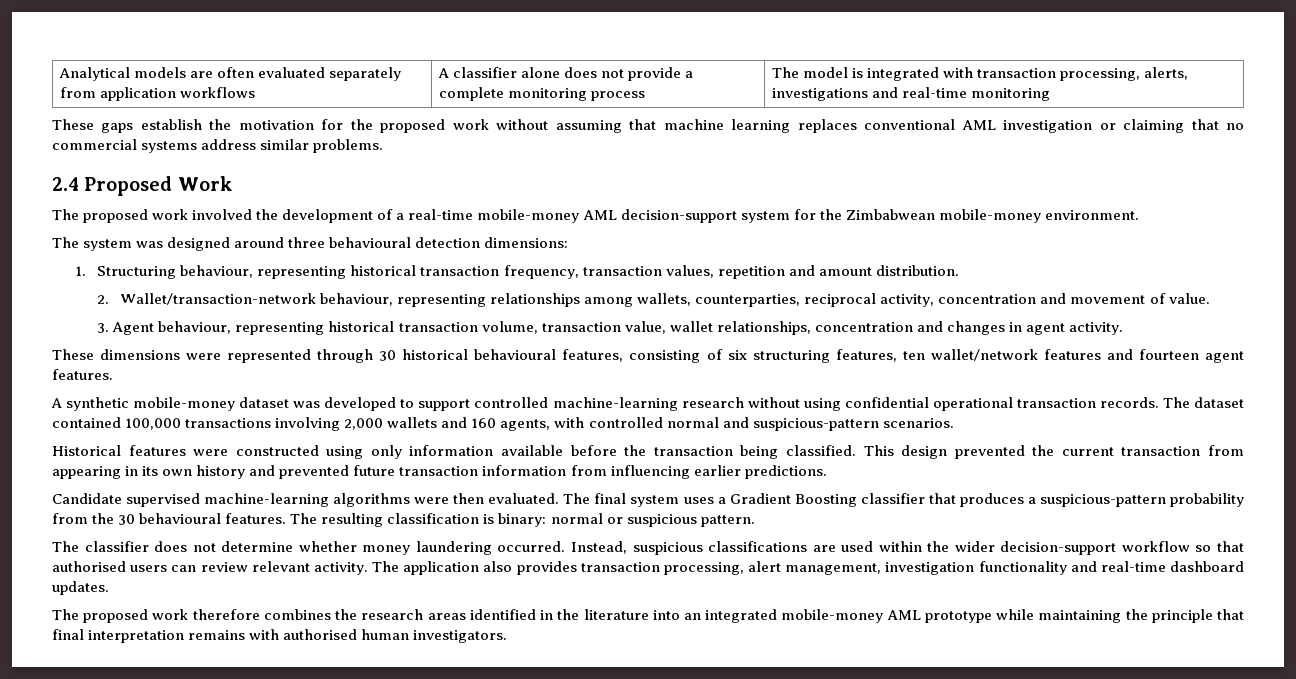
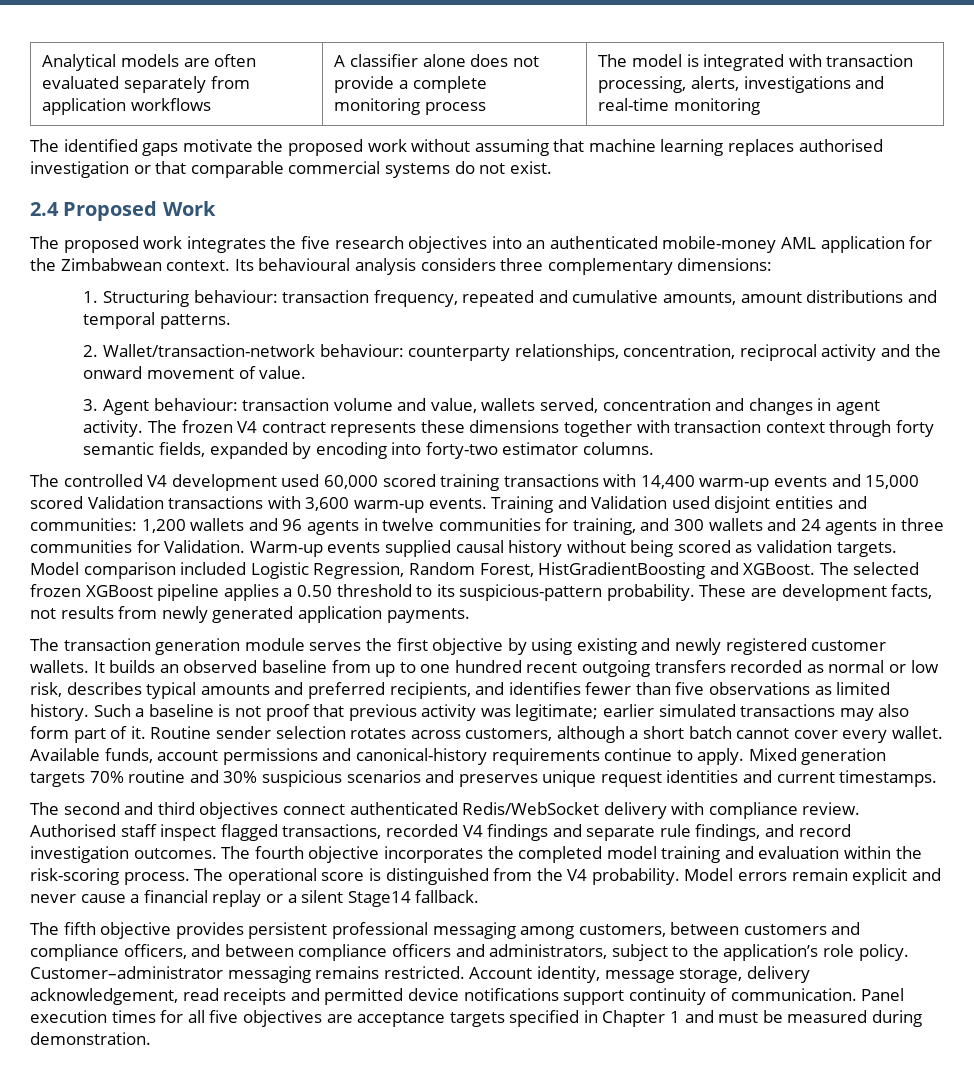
- These gaps establish the motivation for the proposed work without assuming that machine learning replaces conventional AML investigation or claiming that no commercial systems address similar problems.
+ The identified gaps motivate the proposed work without assuming that machine learning replaces authorised investigation or that comparable commercial systems do not exist.
- The proposed work involved the development of a real-time mobile-money AML decision-support system for the Zimbabwean mobile-money environment.
- The system was designed around three behavioural detection dimensions:
- 1. Structuring behaviour, representing historical transaction frequency, transaction values, repetition and amount distribution.
- 2. Wallet/transaction-network behaviour, representing relationships among wallets, counterparties, reciprocal activity, concentration and movement of value.
+ The proposed work integrates the five research objectives into an authenticated mobile-money AML application for the Zimbabwean context. Its behavioural analysis considers three complementary dimensions:
+ 1. Structuring behaviour: transaction frequency, repeated and cumulative amounts, amount distributions and temporal patterns.
+ 2. Wallet/transaction-network behaviour: counterparty relationships, concentration, reciprocal activity and the onward movement of value.
- 3. Agent behaviour, representing historical transaction volume, transaction value, wallet relationships, concentration and changes in agent activity.
- These dimensions were represented through 30 historical behavioural features, consisting of six structuring features, ten wallet/network features and fourteen agent features.
- A synthetic mobile-money dataset was developed to support controlled machine-learning research without using confidential operational transaction records. The dataset contained 100,000 transactions involving 2,000 wallets and 160 agents, with controlled normal and suspicious-pattern scenarios.
- Historical features were constructed using only information available before the transaction being classified. This design prevented the current transaction from appearing in its own history and prevented future transaction information from influencing earlier predictions.
- Candidate supervised machine-learning algorithms were then evaluated. The final system uses a Gradient Boosting classifier that produces a suspicious-pattern probability from the 30 behavioural features. The resulting classification is binary: normal or suspicious pattern.
- The classifier does not determine whether money laundering occurred. Instead, suspicious classifications are used within the wider decision-support workflow so that authorised users can review relevant activity. The application also provides transaction processing, alert management, investigation functionality and real-time dashboard updates.
- The proposed work therefore combines the research areas identified in the literature into an integrated mobile-money AML prototype while maintaining the principle that final interpretation remains with authorised human investigators.
+ 3. Agent behaviour: transaction volume and value, wallets served, concentration and changes in agent activity. The frozen V4 contract represents these dimensions together with transaction context through forty semantic fields, expanded by encoding into forty-two estimator columns.
+ The controlled V4 development used 60,000 scored training transactions with 14,400 warm-up events and 15,000 scored Validation transactions with 3,600 warm-up events. Training and Validation used disjoint entities and communities: 1,200 wallets and 96 agents in twelve communities for training, and 300 wallets and 24 agents in three communities for Validation. Warm-up events supplied causal history without being scored as validation targets. Model comparison included Logistic Regression, Random Forest, HistGradientBoosting and XGBoost. The selected frozen XGBoost pipeline applies a 0.50 threshold to its suspicious-pattern probability. These are development facts, not results from newly generated application payments.
+ The transaction generation module serves the first objective by using existing and newly registered customer wallets. It builds an observed baseline from up to one hundred recent outgoing transfers recorded as normal or low risk, describes typical amounts and preferred recipients, and identifies fewer than five observations as limited history. Such a baseline is not proof that previous activity was legitimate; earlier simulated transactions may also form part of it. Routine sender selection rotates across customers, although a short batch cannot cover every wallet. Available funds, account permissions and canonical-history requirements continue to apply. Mixed generation targets 70% routine and 30% suspicious scenarios and preserves unique request identities and current timestamps.
+ The second and third objectives connect authenticated Redis/WebSocket delivery with compliance review. Authorised staff inspect flagged transactions, recorded V4 findings and separate rule findings, and record investigation outcomes. The fourth objective incorporates the completed model training and evaluation within the risk-scoring process. The operational score is distinguished from the V4 probability. Model errors remain explicit and never cause a financial replay or a silent Stage14 fallback.
+ The fifth objective provides persistent professional messaging among customers, between customers and compliance officers, and between compliance officers and administrators, subject to the application’s role policy. Customer–administrator messaging remains restricted. Account identity, message storage, delivery acknowledgement, read receipts and permitted device notifications support continuity of communication. Panel execution times for all five objectives are acceptance targets specified in Chapter 1 and must be measured during demonstration.

